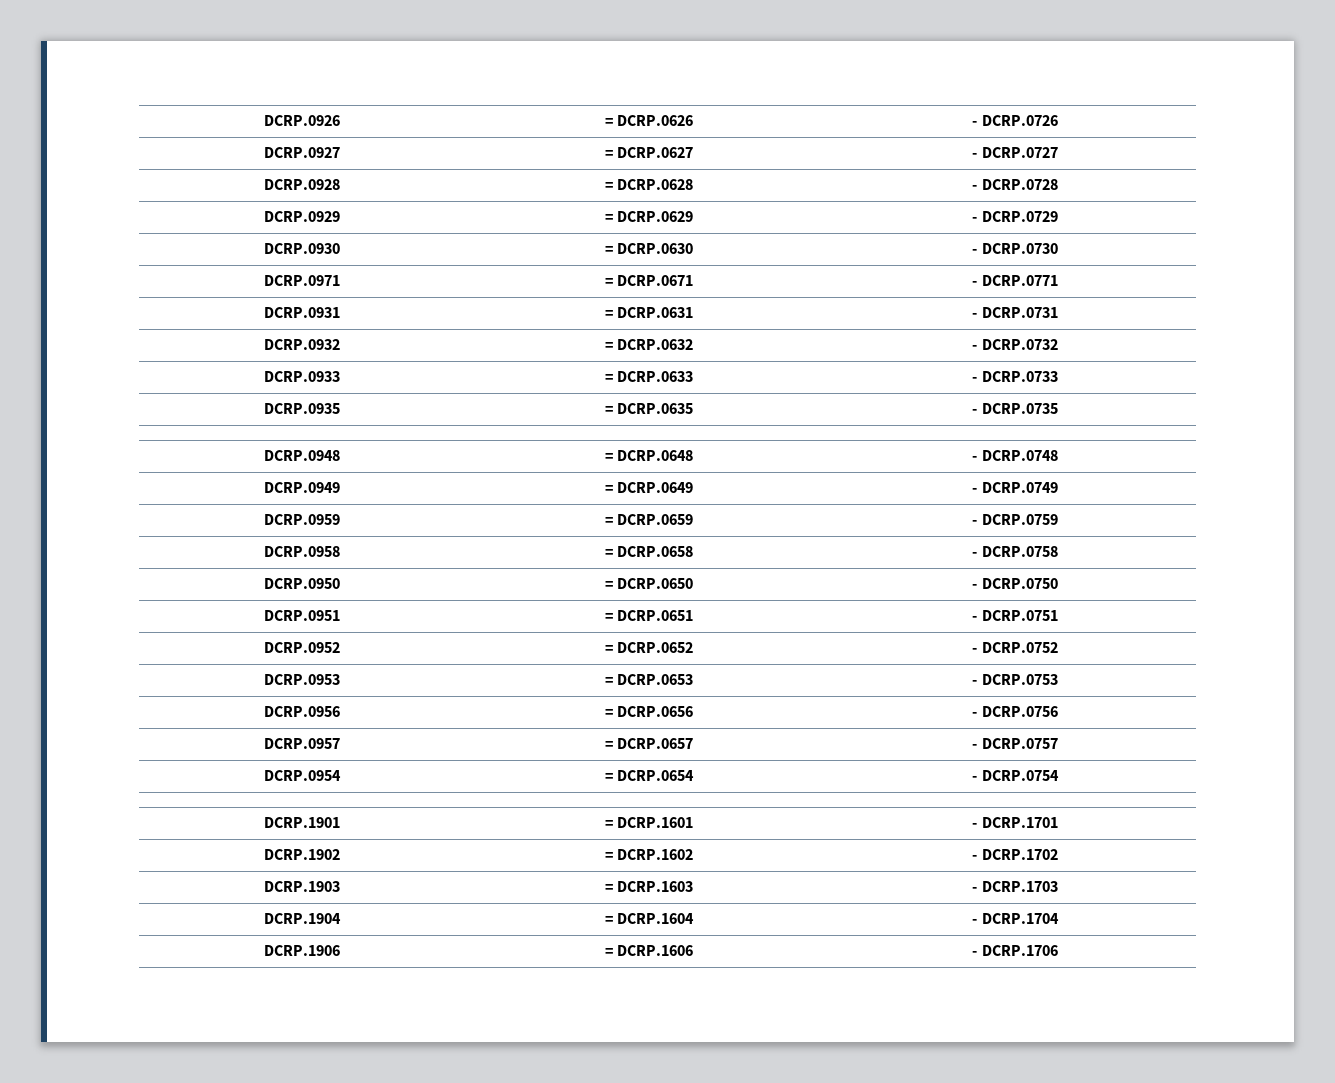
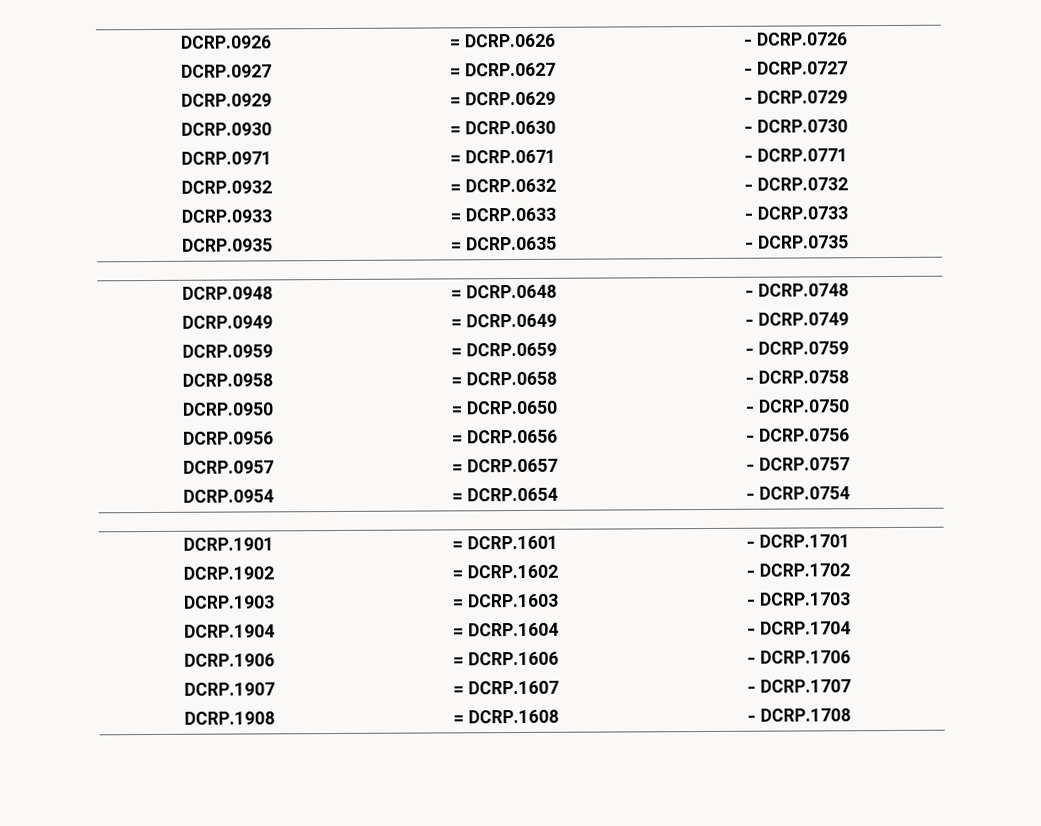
- DCRP.0928 | = DCRP.0628 | - DCRP.0728
- DCRP.0931 | = DCRP.0631 | - DCRP.0731
- DCRP.0951 | = DCRP.0651 | - DCRP.0751
- DCRP.0952 | = DCRP.0652 | - DCRP.0752
- DCRP.0953 | = DCRP.0653 | - DCRP.0753
+ DCRP.1907 | = DCRP.1607 | - DCRP.1707
+ DCRP.1908 | = DCRP.1608 | - DCRP.1708

